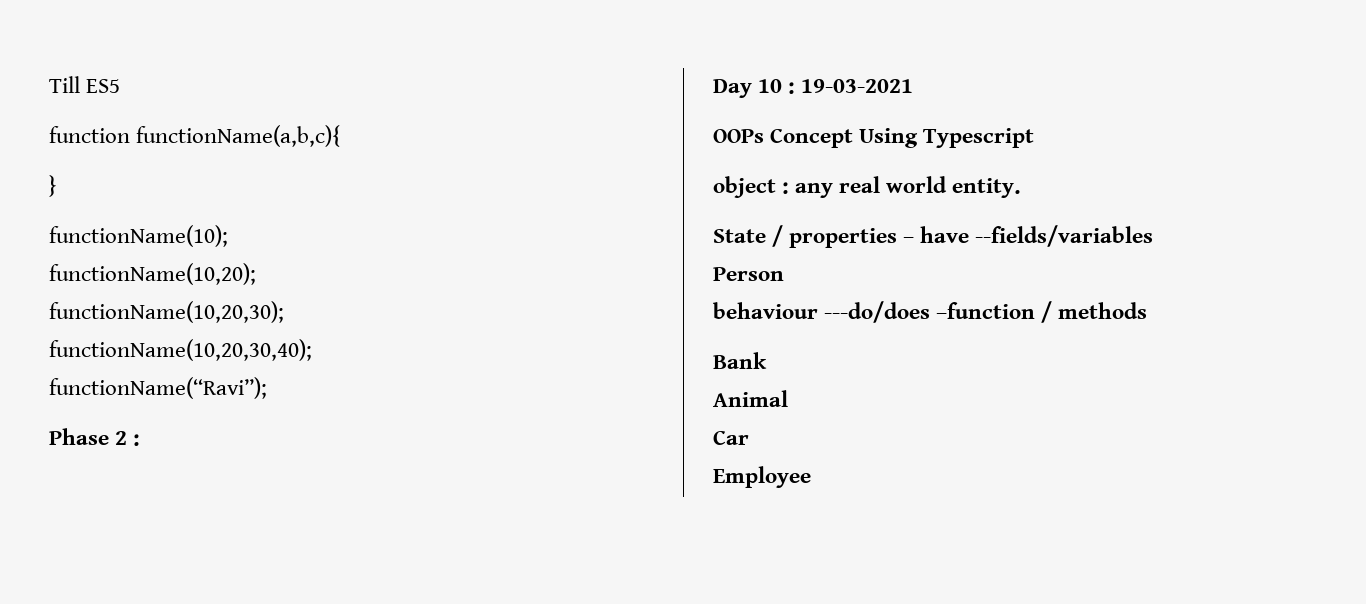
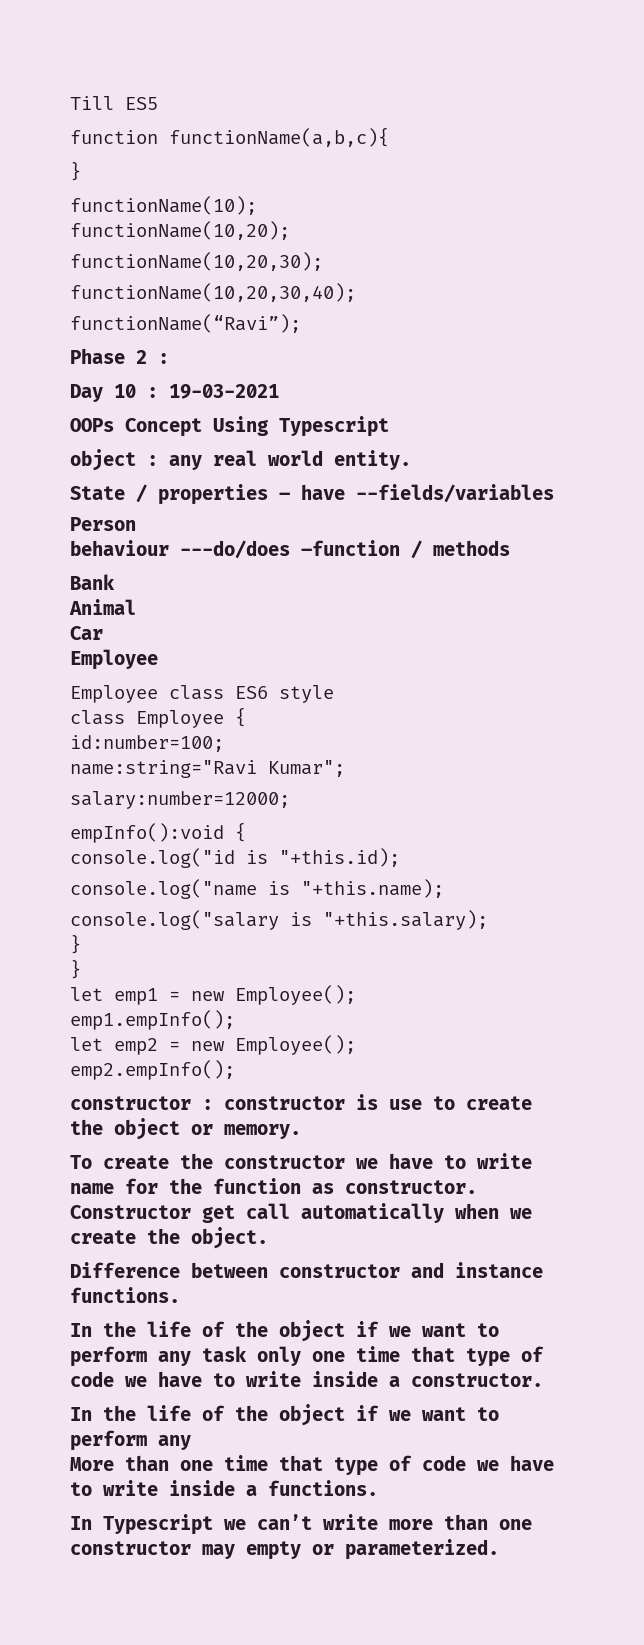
+ Employee class ES6 style
+ class Employee {
+ id:number=100;
+ name:string="Ravi Kumar";
+ salary:number=12000;
+ empInfo():void {
+ console.log("id is "+this.id);
+ console.log("name is "+this.name);
+ console.log("salary is "+this.salary);
+ }
+ }
+ let emp1 = new Employee();
+ emp1.empInfo();
+ let emp2 = new Employee();
+ emp2.empInfo();
+ constructor : constructor is use to create the object or memory.
+ To create the constructor we have to write name for the function as constructor. Constructor get call automatically when we create the object.
+ Difference between constructor and instance functions.
+ In the life of the object if we want to perform any task only one time that type of code we have to write inside a constructor.
+ In the life of the object if we want to perform any
+ More than one time that type of code we have to write inside a functions.
+ In Typescript we can’t write more than one constructor may empty or parameterized.

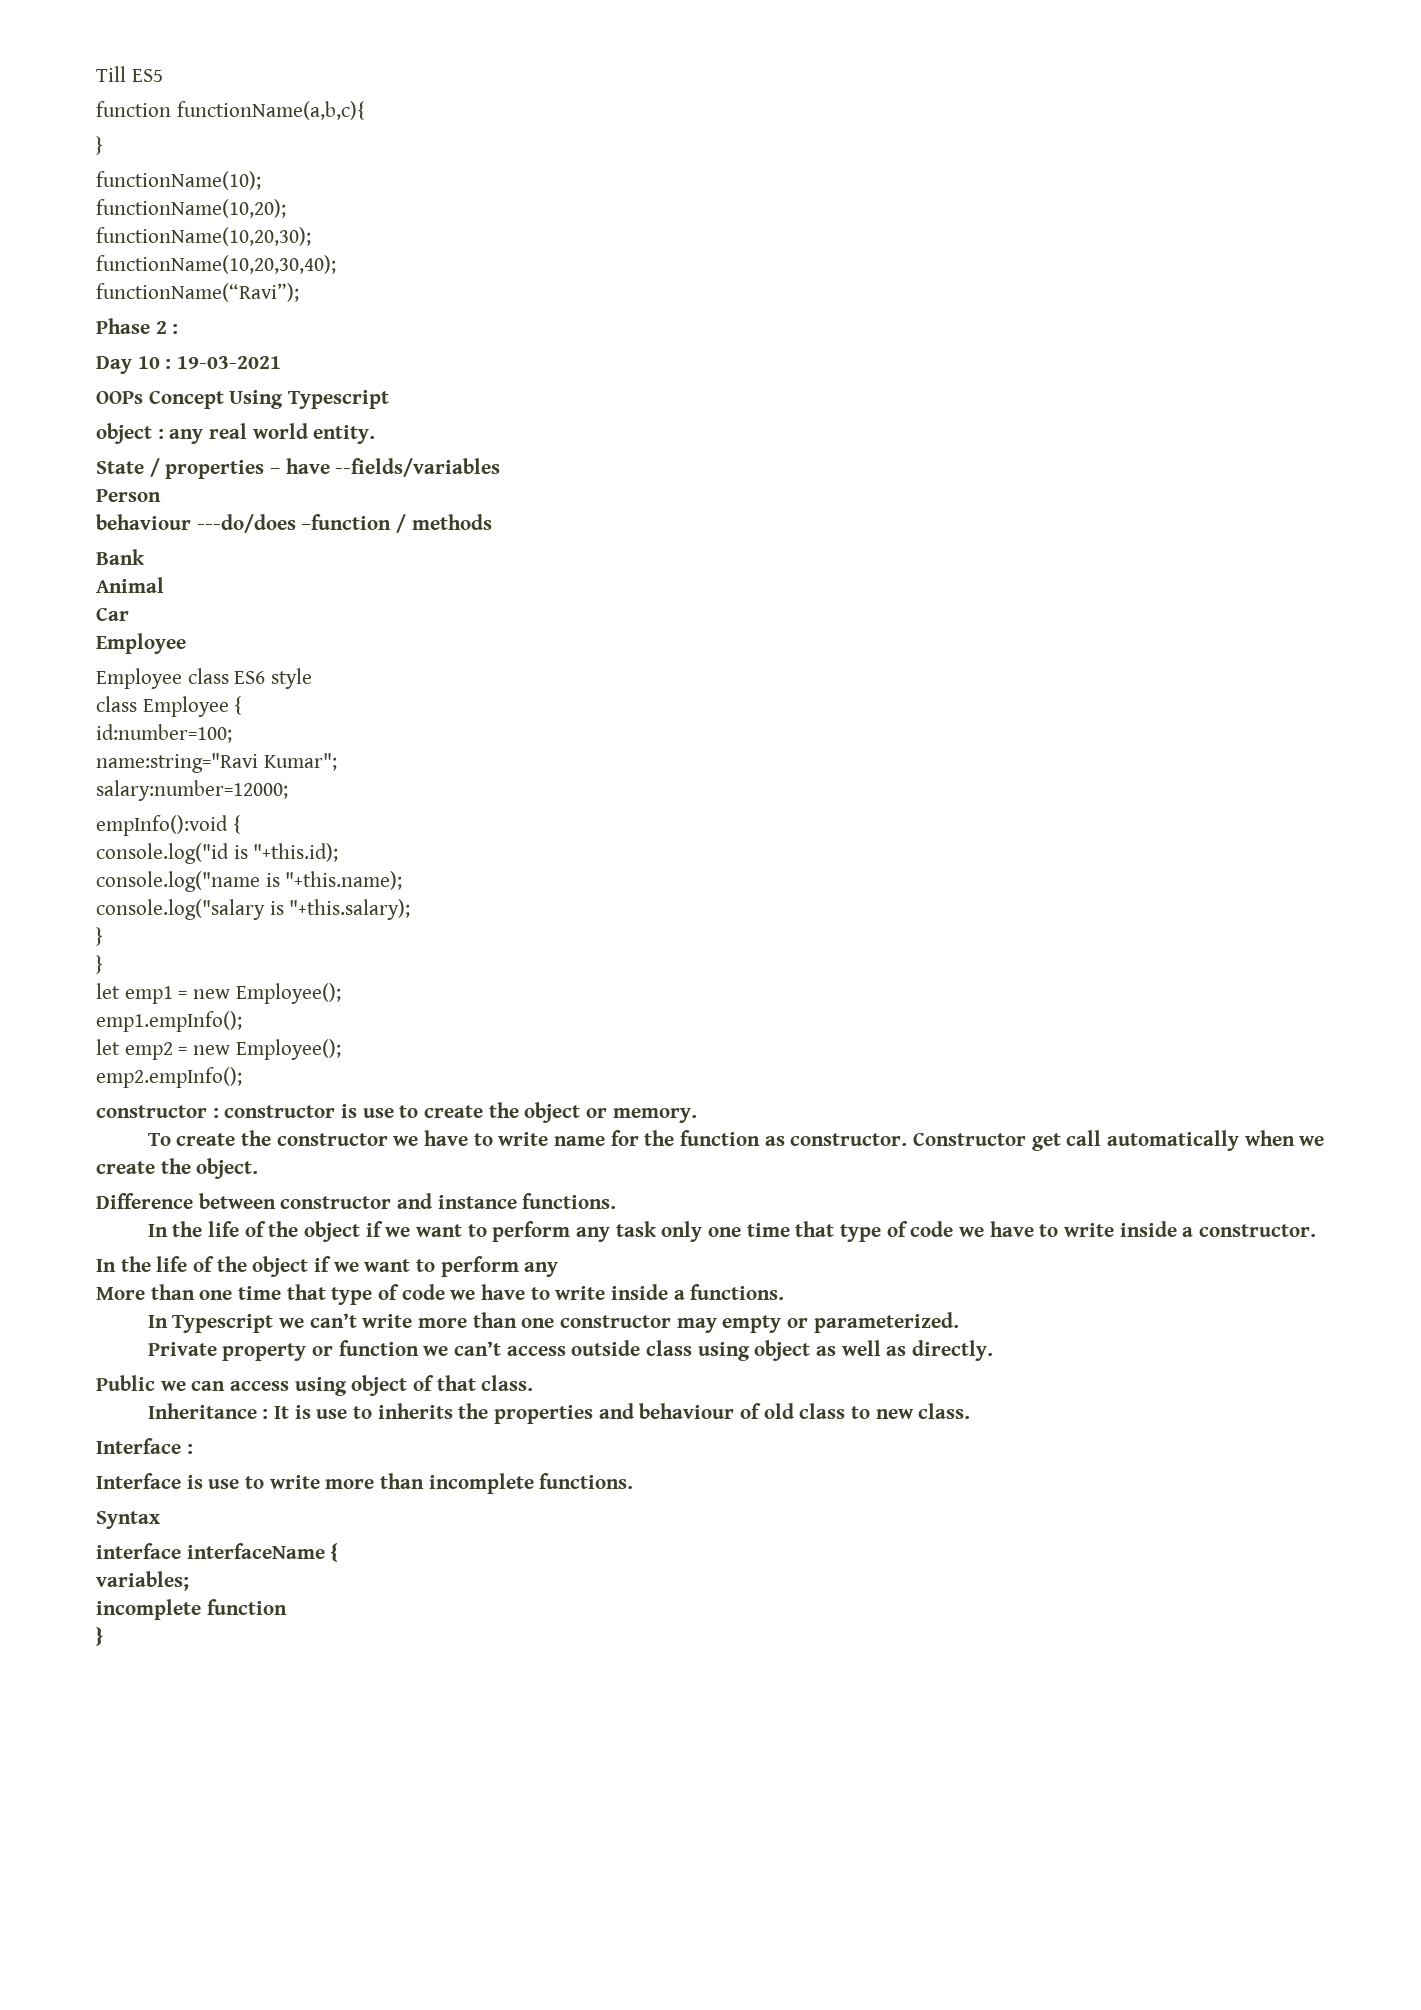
+ Private property or function we can’t access outside class using object as well as directly.
+ Public we can access using object of that class.
+ Inheritance : It is use to inherits the properties and behaviour of old class to new class.
+ Interface :
+ Interface is use to write more than incomplete functions.
+ Syntax
+ interface interfaceName {
+ variables;
+ incomplete function
+ }

